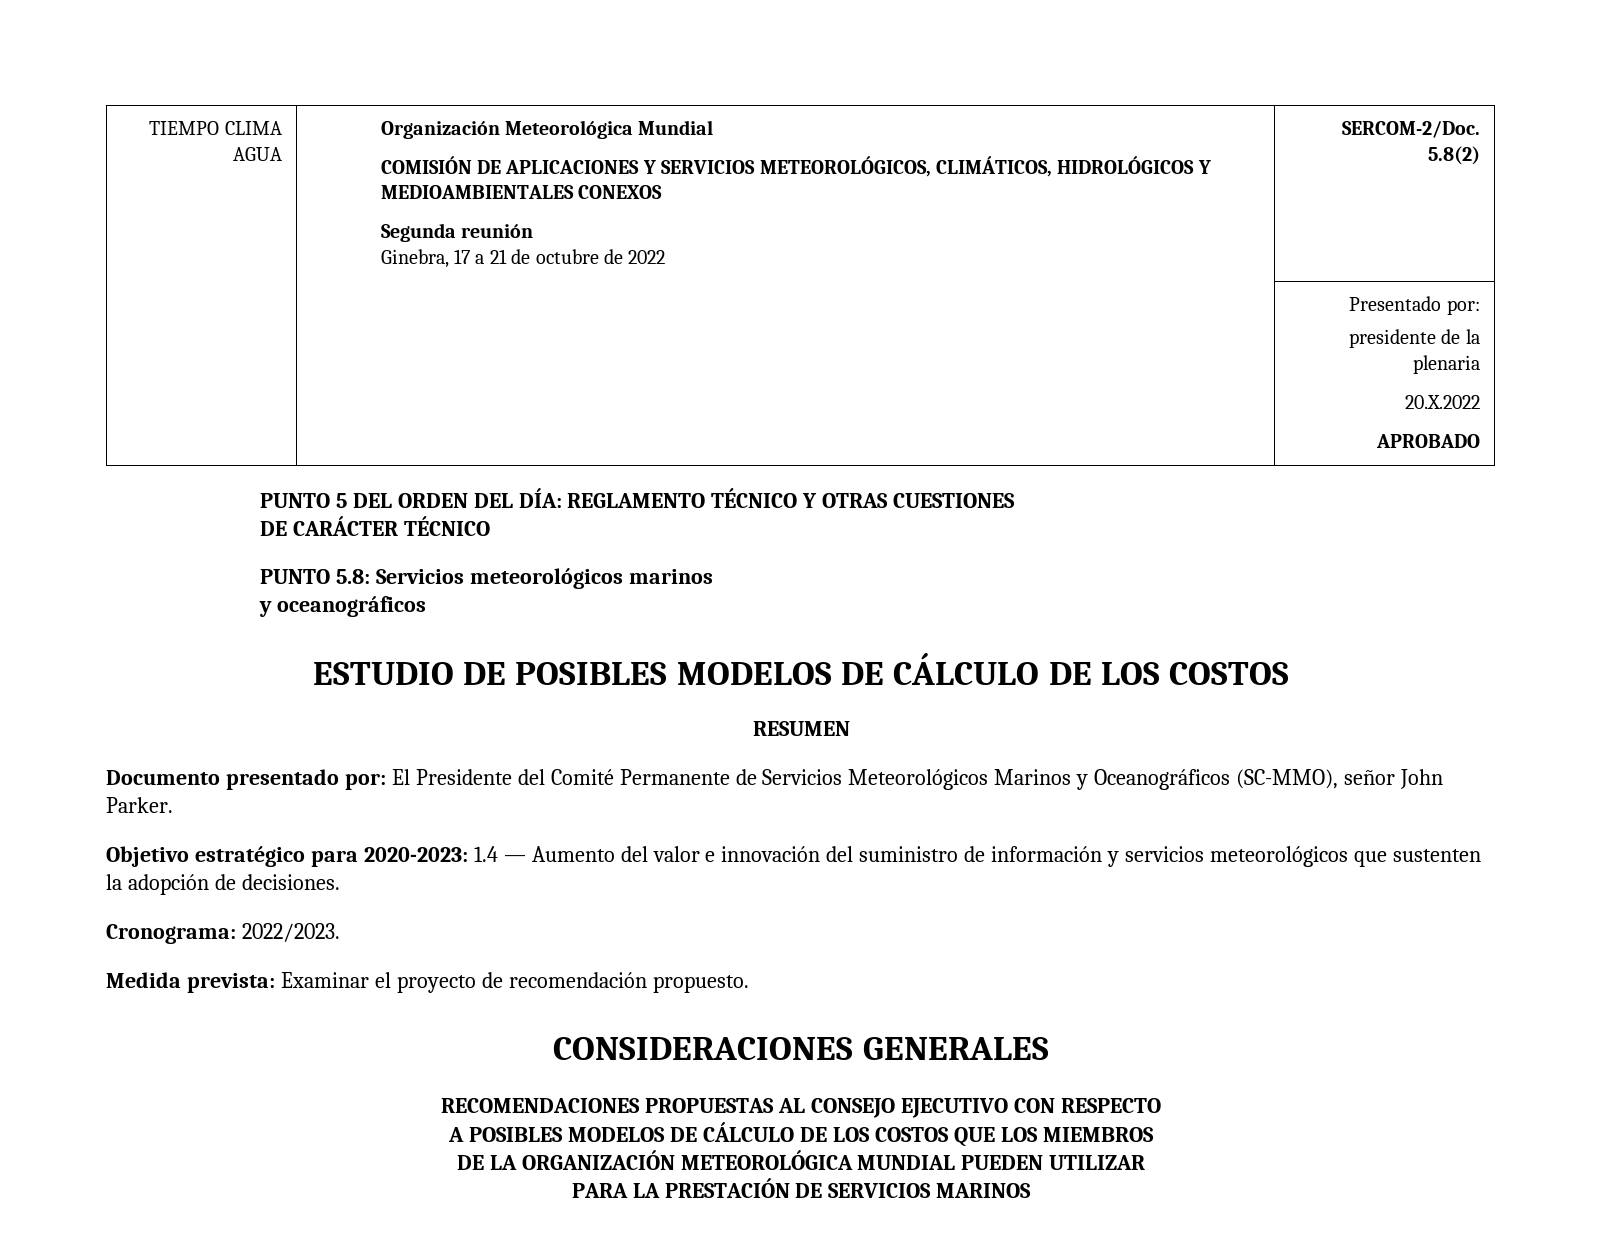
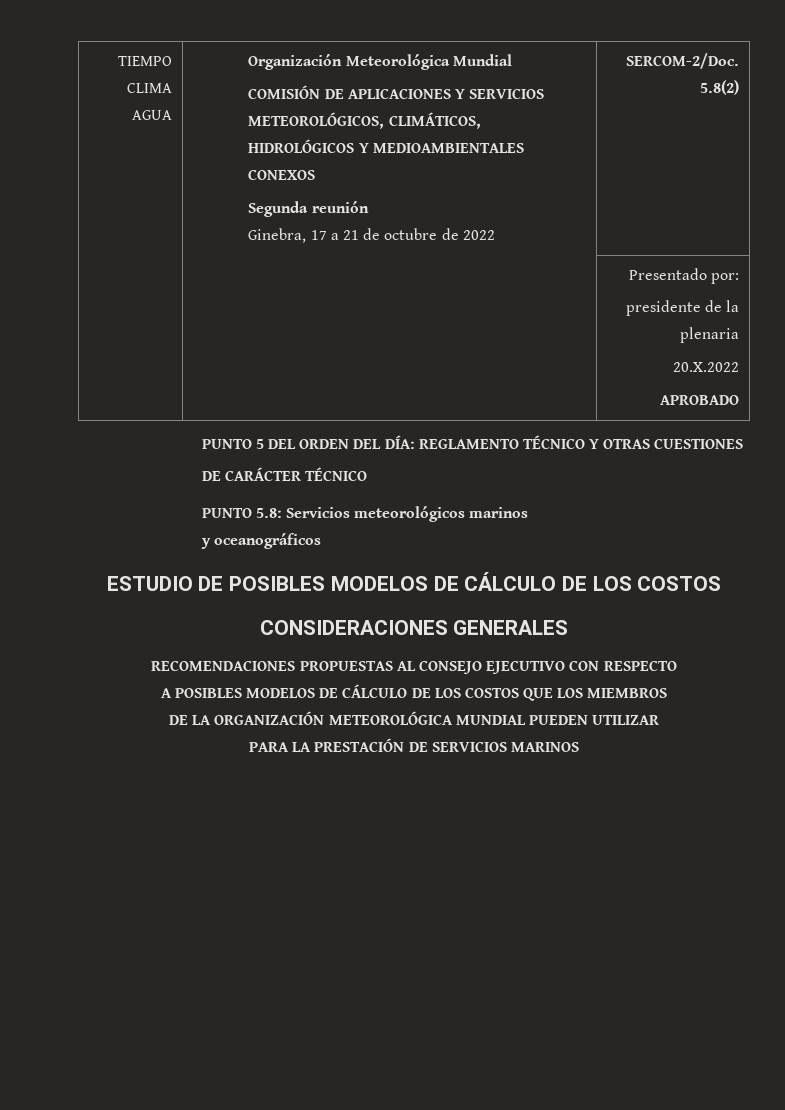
- RESUMEN
- Documento presentado por: El Presidente del Comité Permanente de Servicios Meteorológicos Marinos y Oceanográficos (SC-MMO), señor John Parker.
- Objetivo estratégico para 2020-2023: 1.4 — Aumento del valor e innovación del suministro de información y servicios meteorológicos que sustenten la adopción de decisiones.
- Cronograma: 2022/2023.
- Medida prevista: Examinar el proyecto de recomendación propuesto.

